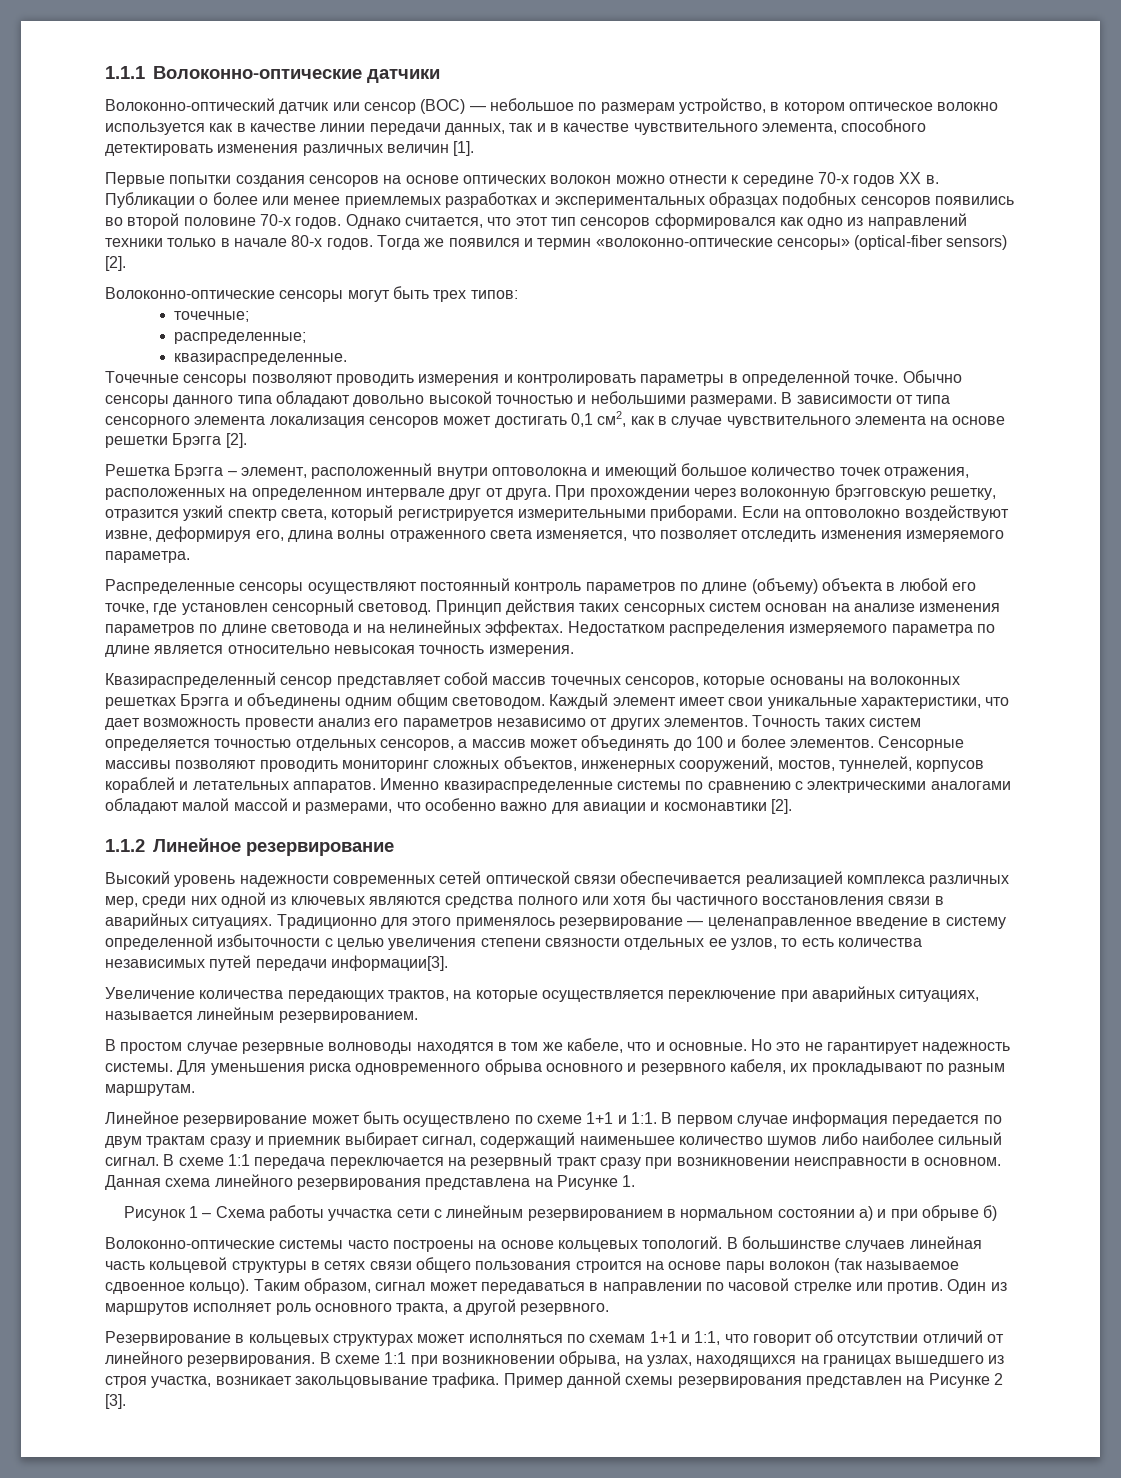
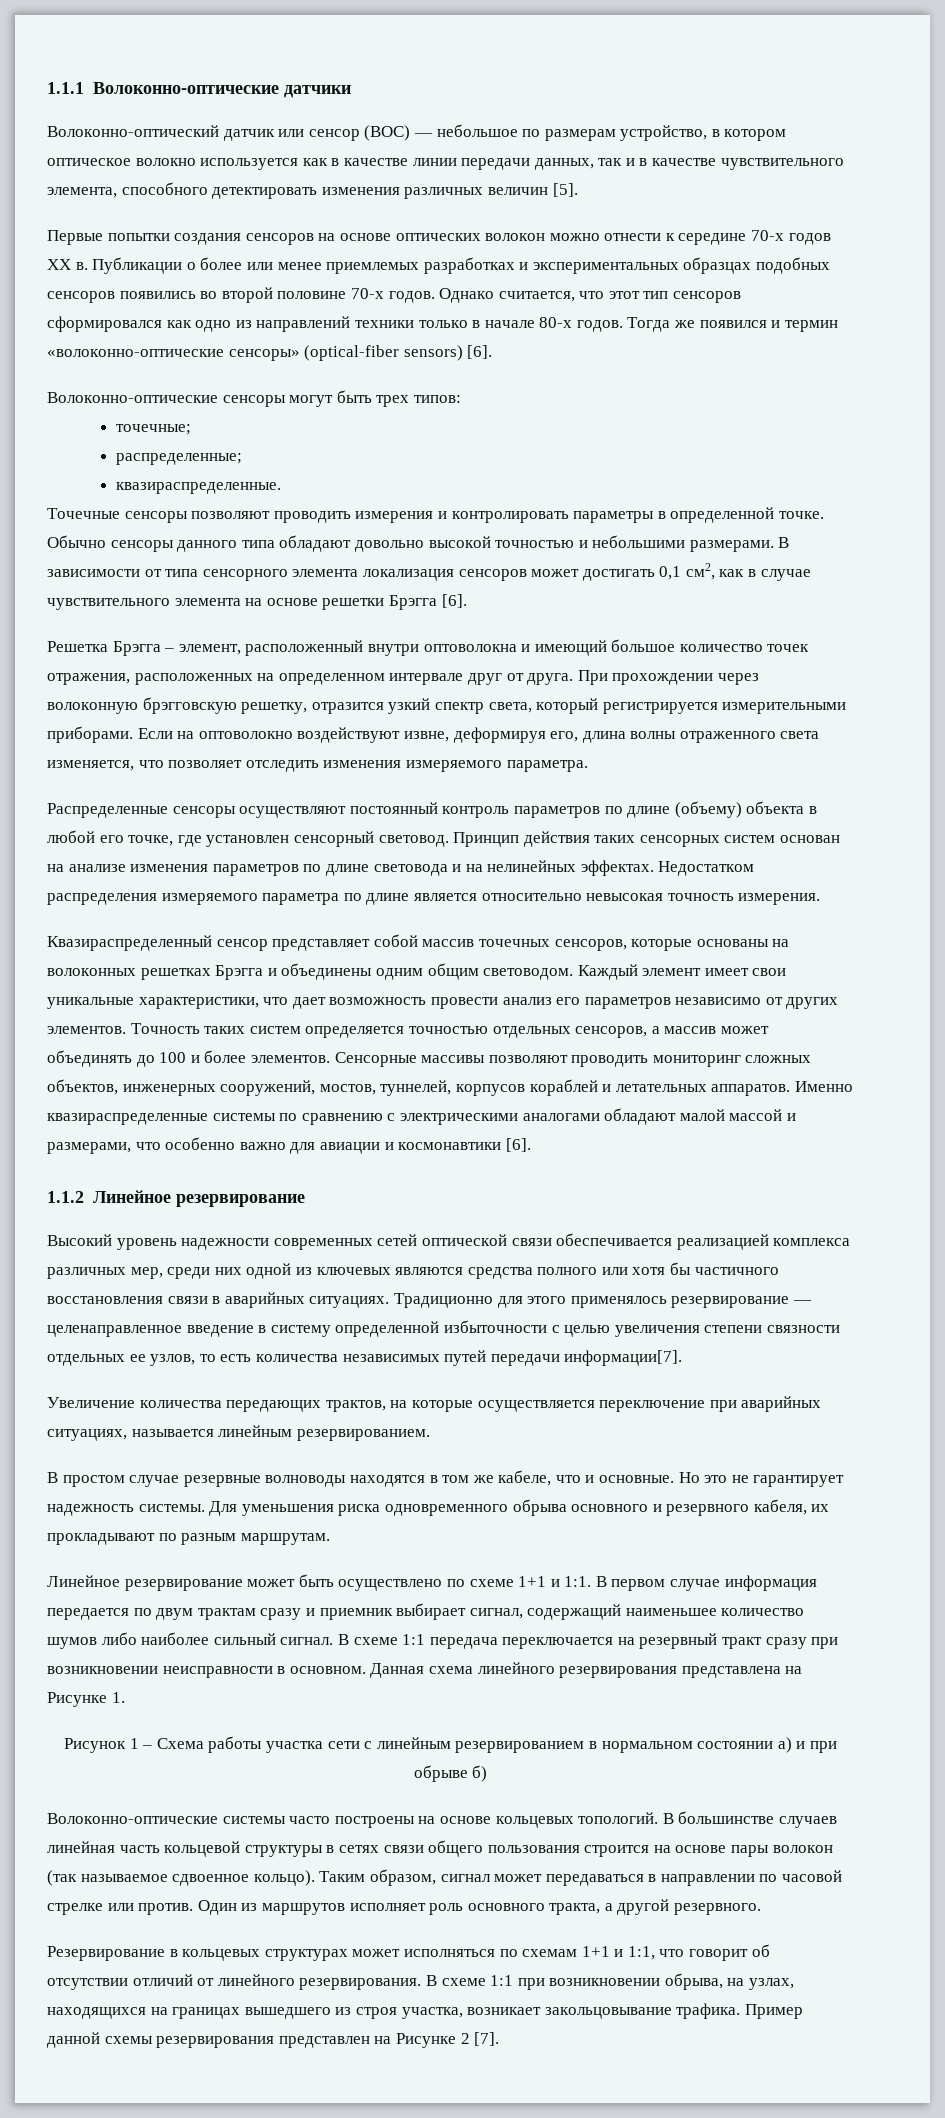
- Волоконно-оптический датчик или сенсор (ВОС) — небольшое по размерам устройство, в котором оптическое волокно используется как в качестве линии передачи данных, так и в качестве чувствительного элемента, способного детектировать изменения различных величин [1].
+ Волоконно-оптический датчик или сенсор (ВОС) — небольшое по размерам устройство, в котором оптическое волокно используется как в качестве линии передачи данных, так и в качестве чувствительного элемента, способного детектировать изменения различных величин [5].
- Тогда же появился и термин «волоконно-оптические сенсоры» (optical-fiber sensors) [2].
+ Тогда же появился и термин «волоконно-оптические сенсоры» (optical-fiber sensors) [6].
- В зависимости от типа сенсорного элемента локализация сенсоров может достигать 0,1 см2, как в случае чувствительного элемента на основе решетки Брэгга [2].
+ В зависимости от типа сенсорного элемента локализация сенсоров может достигать 0,1 см2, как в случае чувствительного элемента на основе решетки Брэгга [6].
- Именно квазираспределенные системы по сравнению с электрическими аналогами обладают малой массой и размерами, что особенно важно для авиации и космонавтики [2].
+ Именно квазираспределенные системы по сравнению с электрическими аналогами обладают малой массой и размерами, что особенно важно для авиации и космонавтики [6].
- Традиционно для этого применялось резервирование — целенаправленное введение в систему определенной избыточности с целью увеличения степени связности отдельных ее узлов, то есть количества независимых путей передачи информации[3].
+ Традиционно для этого применялось резервирование — целенаправленное введение в систему определенной избыточности с целью увеличения степени связности отдельных ее узлов, то есть количества независимых путей передачи информации[7].
- Рисунок 1 – Схема работы уччастка сети с линейным резервированием в нормальном состоянии а) и при обрыве б)
+ Рисунок 1 – Схема работы участка сети с линейным резервированием в нормальном состоянии а) и при обрыве б)
- Пример данной схемы резервирования представлен на Рисунке 2 [3].
+ Пример данной схемы резервирования представлен на Рисунке 2 [7].

